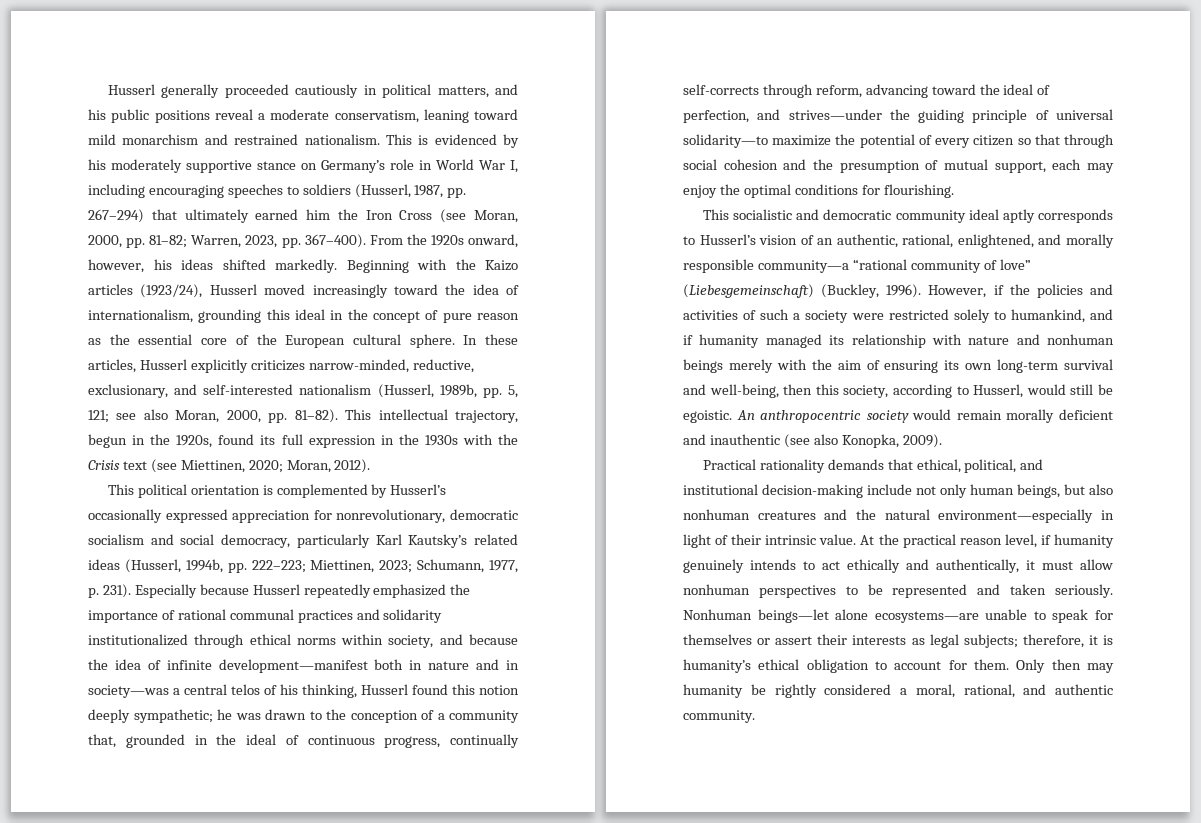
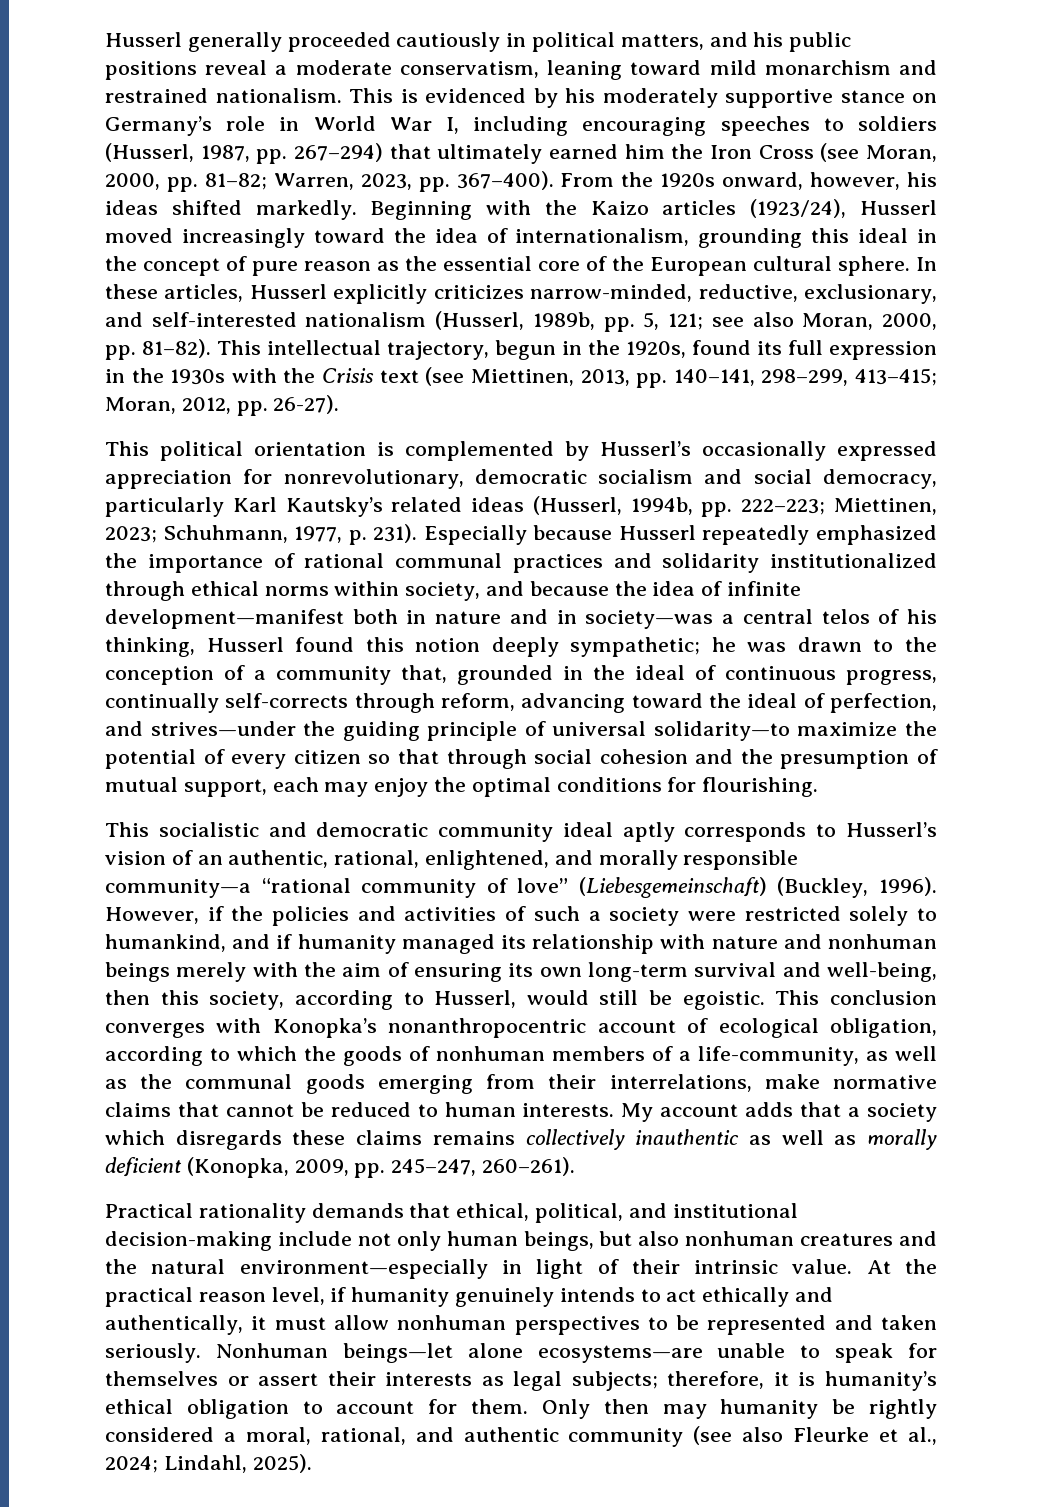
- This intellectual trajectory, begun in the 1920s, found its full expression in the 1930s with the Crisis text (see Miettinen, 2020; Moran, 2012).
+ This intellectual trajectory, begun in the 1920s, found its full expression in the 1930s with the Crisis text (see Miettinen, 2013, pp. 140–141, 298–299, 413–415; Moran, 2012, pp. 26-27).
- This political orientation is complemented by Husserl’s occasionally expressed appreciation for nonrevolutionary, democratic socialism and social democracy, particularly Karl Kautsky’s related ideas (Husserl, 1994b, pp. 222–223; Miettinen, 2023; Schumann, 1977, p. 231).
+ This political orientation is complemented by Husserl’s occasionally expressed appreciation for nonrevolutionary, democratic socialism and social democracy, particularly Karl Kautsky’s related ideas (Husserl, 1994b, pp. 222–223; Miettinen, 2023; Schuhmann, 1977, p. 231).
- An anthropocentric society would remain morally deficient and inauthentic (see also Konopka, 2009).
+ This conclusion converges with Konopka’s nonanthropocentric account of ecological obligation, according to which the goods of nonhuman members of a life-community, as well as the communal goods emerging from their interrelations, make normative claims that cannot be reduced to human interests. My account adds that a society which disregards these claims remains collectively inauthentic as well as morally deficient (Konopka, 2009, pp. 245–247, 260–261).
- Only then may humanity be rightly considered a moral, rational, and authentic community.
+ Only then may humanity be rightly considered a moral, rational, and authentic community (see also Fleurke et al., 2024; Lindahl, 2025).

